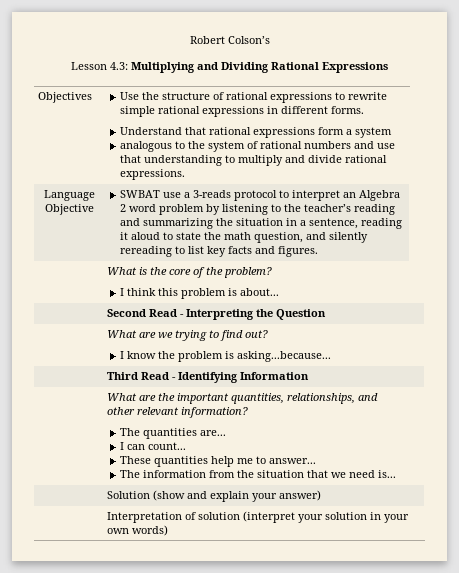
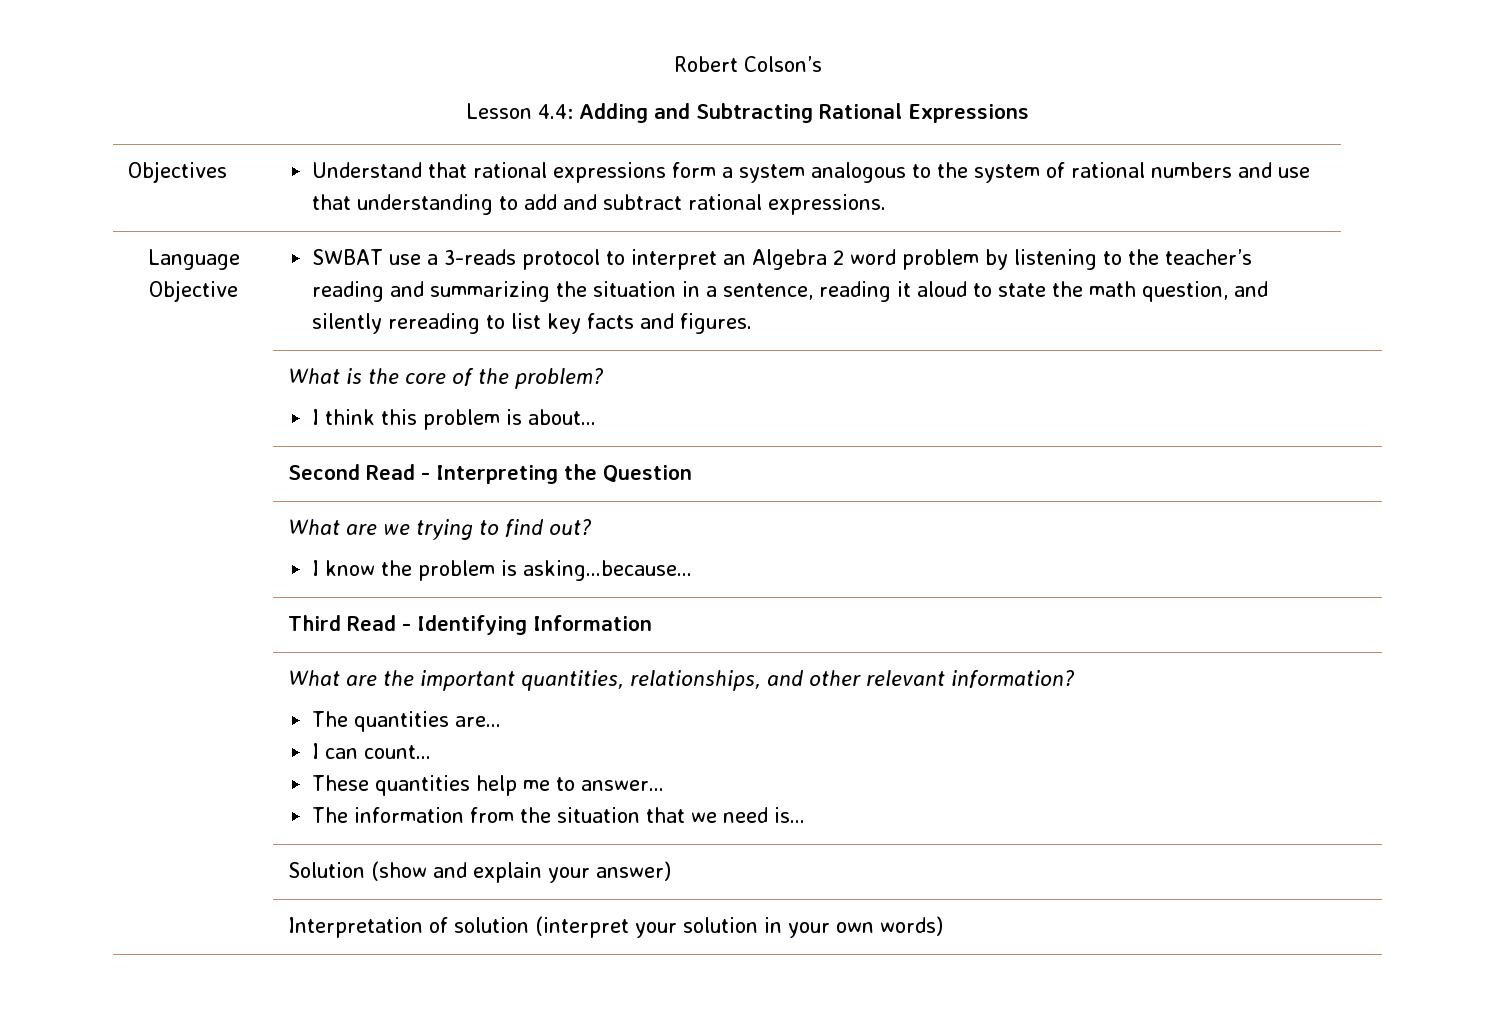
- Lesson 4.3: Multiplying and Dividing Rational Expressions
+ Lesson 4.4: Adding and Subtracting Rational Expressions
- Objectives | Use the structure of rational expressions to rewrite simple rational expressions in different forms.
- Understand that rational expressions form a system
- analogous to the system of rational numbers and use that understanding to multiply and divide rational expressions.
+ Objectives | Understand that rational expressions form a system analogous to the system of rational numbers and use that understanding to add and subtract rational expressions.

